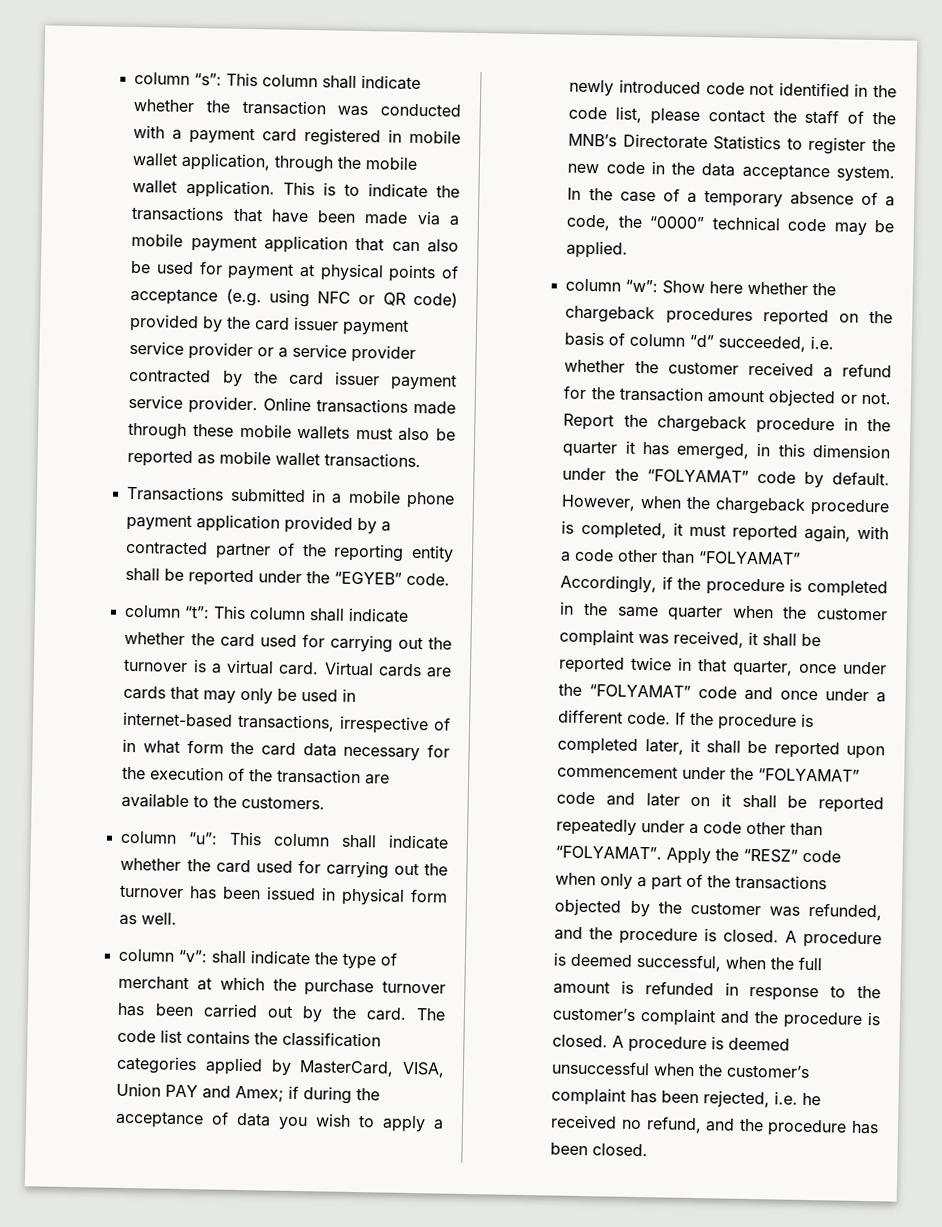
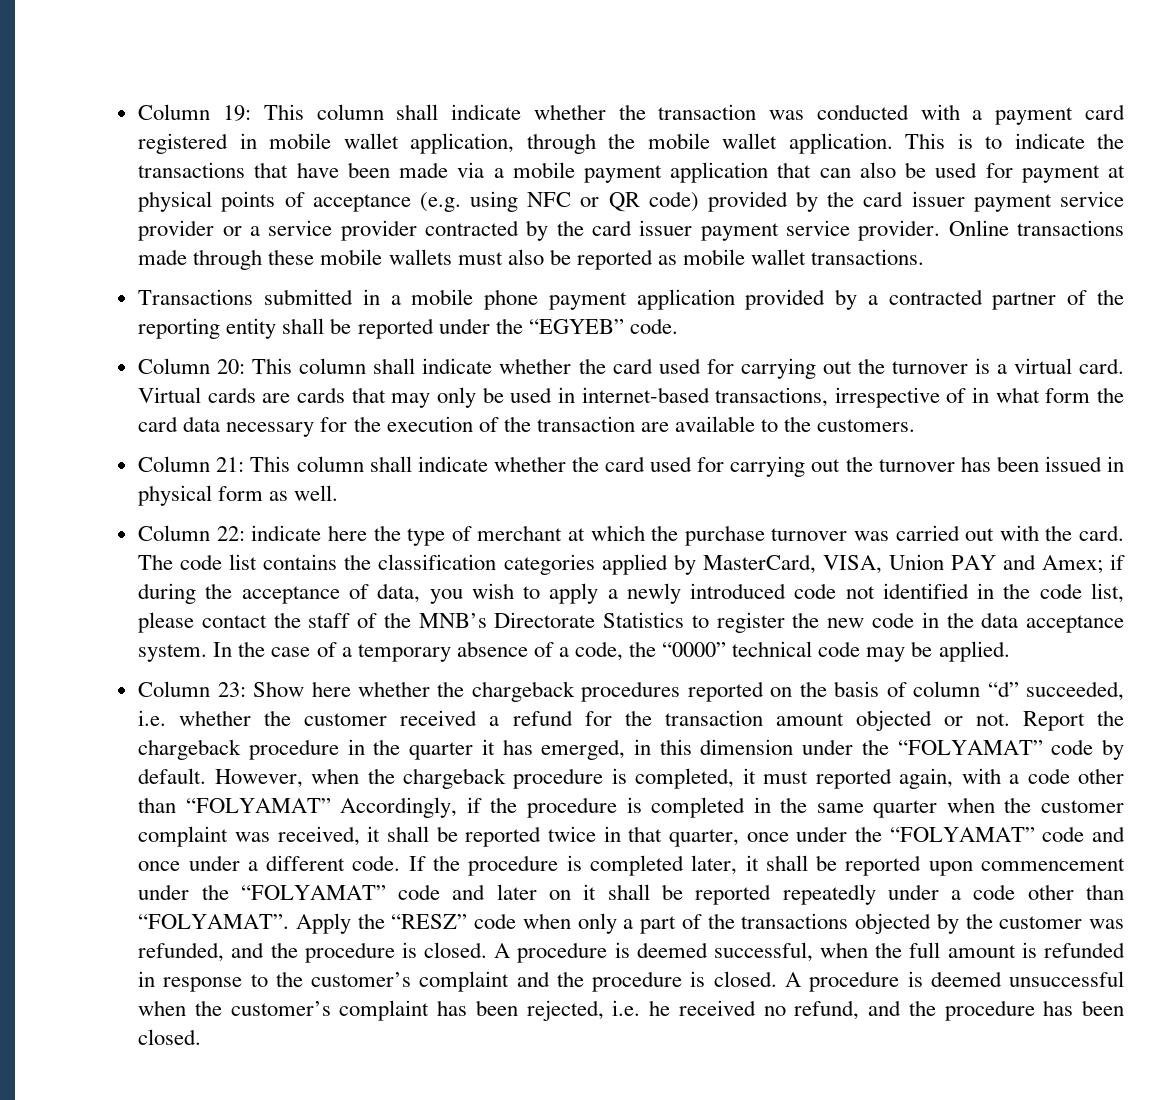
- column “s”: This column shall indicate whether the transaction was conducted with a payment card registered in mobile wallet application, through the mobile wallet application.
+ Column 19: This column shall indicate whether the transaction was conducted with a payment card registered in mobile wallet application, through the mobile wallet application.
- column “t”: This column shall indicate whether the card used for carrying out the turnover is a virtual card.
+ Column 20: This column shall indicate whether the card used for carrying out the turnover is a virtual card.
- column “u”: This column shall indicate whether the card used for carrying out the turnover has been issued in physical form as well.
+ Column 21: This column shall indicate whether the card used for carrying out the turnover has been issued in physical form as well.
- column “v”: shall indicate the type of merchant at which the purchase turnover has been carried out by the card.
+ Column 22: indicate here the type of merchant at which the purchase turnover was carried out with the card.
- The code list contains the classification categories applied by MasterCard, VISA, Union PAY and Amex; if during the acceptance of data you wish to apply a newly introduced code not identified in the code list, please contact the staff of the MNB’s Directorate Statistics to register the new code in the data acceptance system.
+ The code list contains the classification categories applied by MasterCard, VISA, Union PAY and Amex; if during the acceptance of data, you wish to apply a newly introduced code not identified in the code list, please contact the staff of the MNB’s Directorate Statistics to register the new code in the data acceptance system.
- column “w”: Show here whether the chargeback procedures reported on the basis of column “d” succeeded, i.e. whether the customer received a refund for the transaction amount objected or not.
+ Column 23: Show here whether the chargeback procedures reported on the basis of column “d” succeeded, i.e. whether the customer received a refund for the transaction amount objected or not.

